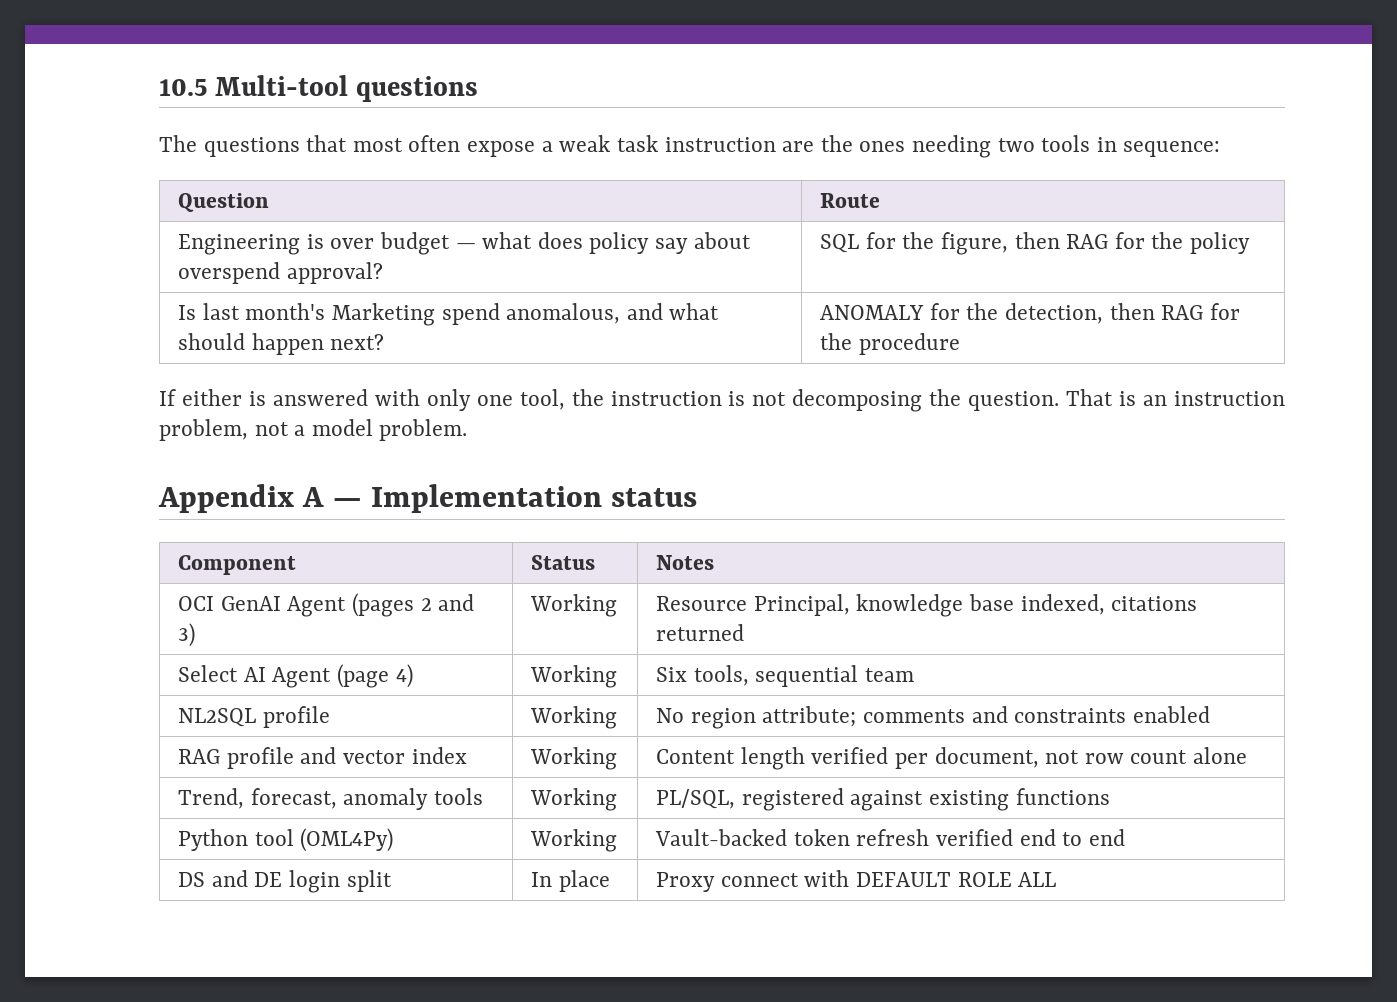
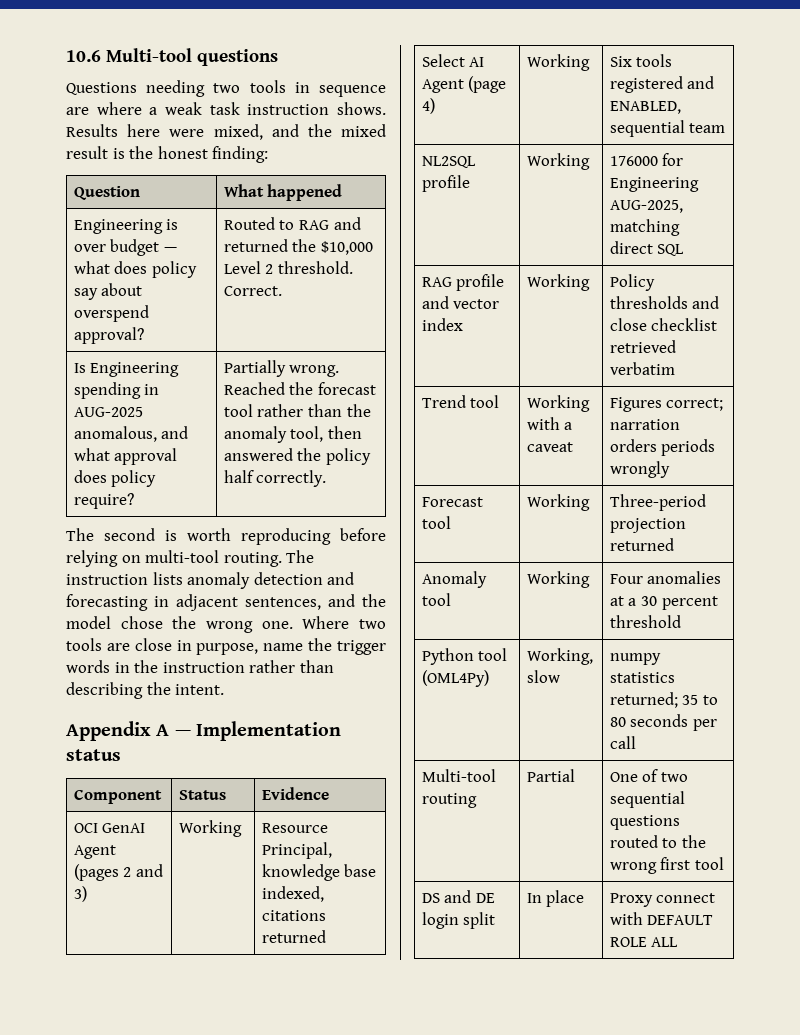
- 10.5 Multi-tool questions
+ 10.6 Multi-tool questions
- The questions that most often expose a weak task instruction are the ones needing two tools in sequence:
+ Questions needing two tools in sequence are where a weak task instruction shows. Results here were mixed, and the mixed result is the honest finding:
- Question | Route
+ Question | What happened
- Engineering is over budget — what does policy say about overspend approval? | SQL for the figure, then RAG for the policy
- Is last month's Marketing spend anomalous, and what should happen next? | ANOMALY for the detection, then RAG for the procedure
- If either is answered with only one tool, the instruction is not decomposing the question. That is an instruction problem, not a model problem.
+ Engineering is over budget — what does policy say about overspend approval? | Routed to RAG and returned the $10,000 Level 2 threshold. Correct.
+ Is Engineering spending in AUG-2025 anomalous, and what approval does policy require? | Partially wrong. Reached the forecast tool rather than the anomaly tool, then answered the policy half correctly.
+ The second is worth reproducing before relying on multi-tool routing. The instruction lists anomaly detection and forecasting in adjacent sentences, and the model chose the wrong one. Where two tools are close in purpose, name the trigger words in the instruction rather than describing the intent.
- Component | Status | Notes
+ Component | Status | Evidence
- Select AI Agent (page 4) | Working | Six tools, sequential team
+ Select AI Agent (page 4) | Working | Six tools registered and ENABLED, sequential team
- NL2SQL profile | Working | No region attribute; comments and constraints enabled
+ NL2SQL profile | Working | 176000 for Engineering AUG-2025, matching direct SQL
- RAG profile and vector index | Working | Content length verified per document, not row count alone
- Trend, forecast, anomaly tools | Working | PL/SQL, registered against existing functions
- Python tool (OML4Py) | Working | Vault-backed token refresh verified end to end
+ RAG profile and vector index | Working | Policy thresholds and close checklist retrieved verbatim
+ Trend tool | Working with a caveat | Figures correct; narration orders periods wrongly
+ Forecast tool | Working | Three-period projection returned
+ Anomaly tool | Working | Four anomalies at a 30 percent threshold
+ Python tool (OML4Py) | Working, slow | numpy statistics returned; 35 to 80 seconds per call
+ Multi-tool routing | Partial | One of two sequential questions routed to the wrong first tool

